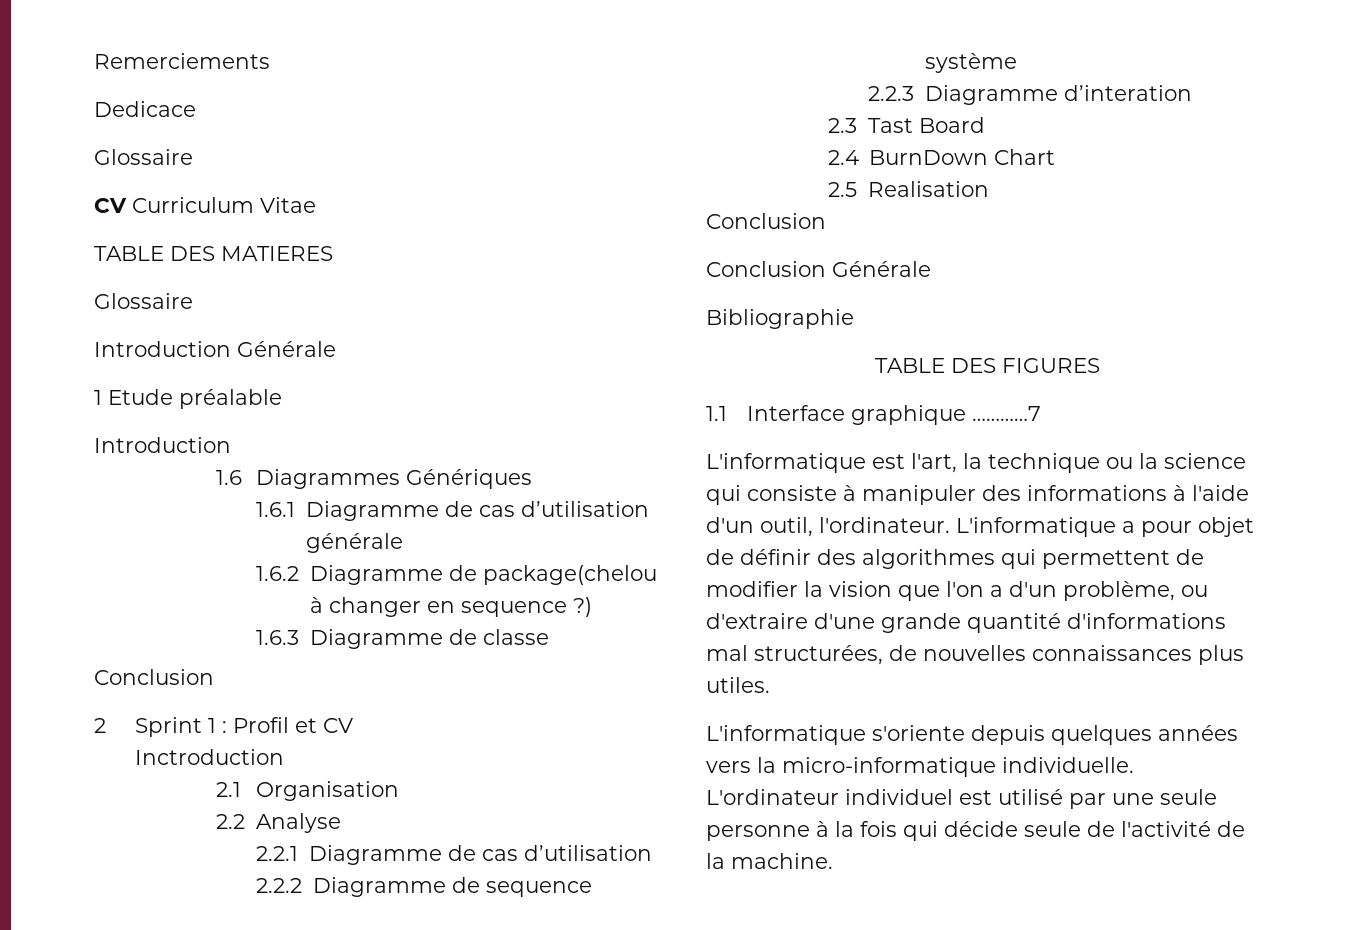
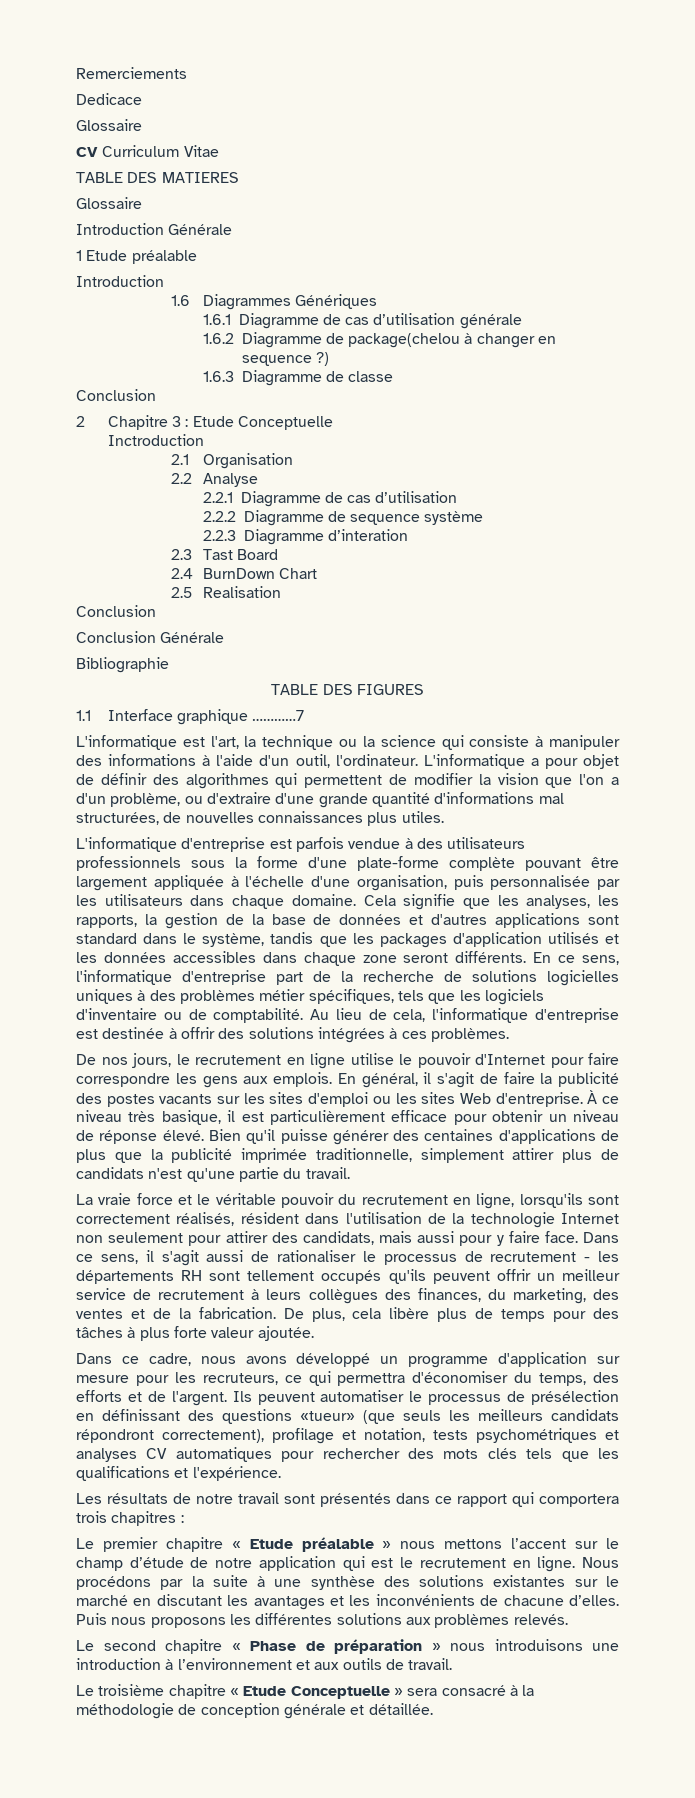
- 2 Sprint 1 : Profil et CV
+ 2 Chapitre 3 : Etude Conceptuelle
- L'informatique s'oriente depuis quelques années vers la micro-informatique individuelle. L'ordinateur individuel est utilisé par une seule personne à la fois qui décide seule de l'activité de la machine.
+ L'informatique d'entreprise est parfois vendue à des utilisateurs professionnels sous la forme d'une plate-forme complète pouvant être largement appliquée à l'échelle d'une organisation, puis personnalisée par les utilisateurs dans chaque domaine. Cela signifie que les analyses, les rapports, la gestion de la base de données et d'autres applications sont standard dans le système, tandis que les packages d'application utilisés et les données accessibles dans chaque zone seront différents. En ce sens, l'informatique d'entreprise part de la recherche de solutions logicielles uniques à des problèmes métier spécifiques, tels que les logiciels d'inventaire ou de comptabilité. Au lieu de cela, l'informatique d'entreprise est destinée à offrir des solutions intégrées à ces problèmes.
+ De nos jours, le recrutement en ligne utilise le pouvoir d'Internet pour faire correspondre les gens aux emplois. En général, il s'agit de faire la publicité des postes vacants sur les sites d'emploi ou les sites Web d'entreprise. À ce niveau très basique, il est particulièrement efficace pour obtenir un niveau de réponse élevé. Bien qu'il puisse générer des centaines d'applications de plus que la publicité imprimée traditionnelle, simplement attirer plus de candidats n'est qu'une partie du travail.
+ La vraie force et le véritable pouvoir du recrutement en ligne, lorsqu'ils sont correctement réalisés, résident dans l'utilisation de la technologie Internet non seulement pour attirer des candidats, mais aussi pour y faire face. Dans ce sens, il s'agit aussi de rationaliser le processus de recrutement - les départements RH sont tellement occupés qu'ils peuvent offrir un meilleur service de recrutement à leurs collègues des finances, du marketing, des ventes et de la fabrication. De plus, cela libère plus de temps pour des tâches à plus forte valeur ajoutée.
+ Dans ce cadre, nous avons développé un programme d'application sur mesure pour les recruteurs, ce qui permettra d'économiser du temps, des efforts et de l'argent. Ils peuvent automatiser le processus de présélection en définissant des questions «tueur» (que seuls les meilleurs candidats répondront correctement), profilage et notation, tests psychométriques et analyses CV automatiques pour rechercher des mots clés tels que les qualifications et l'expérience.
+ Les résultats de notre travail sont présentés dans ce rapport qui comportera trois chapitres :
+ Le premier chapitre « Etude préalable » nous mettons l’accent sur le champ d’étude de notre application qui est le recrutement en ligne. Nous procédons par la suite à une synthèse des solutions existantes sur le marché en discutant les avantages et les inconvénients de chacune d’elles. Puis nous proposons les différentes solutions aux problèmes relevés.
+ Le second chapitre « Phase de préparation » nous introduisons une introduction à l’environnement et aux outils de travail.
+ Le troisième chapitre « Etude Conceptuelle » sera consacré à la méthodologie de conception générale et détaillée.

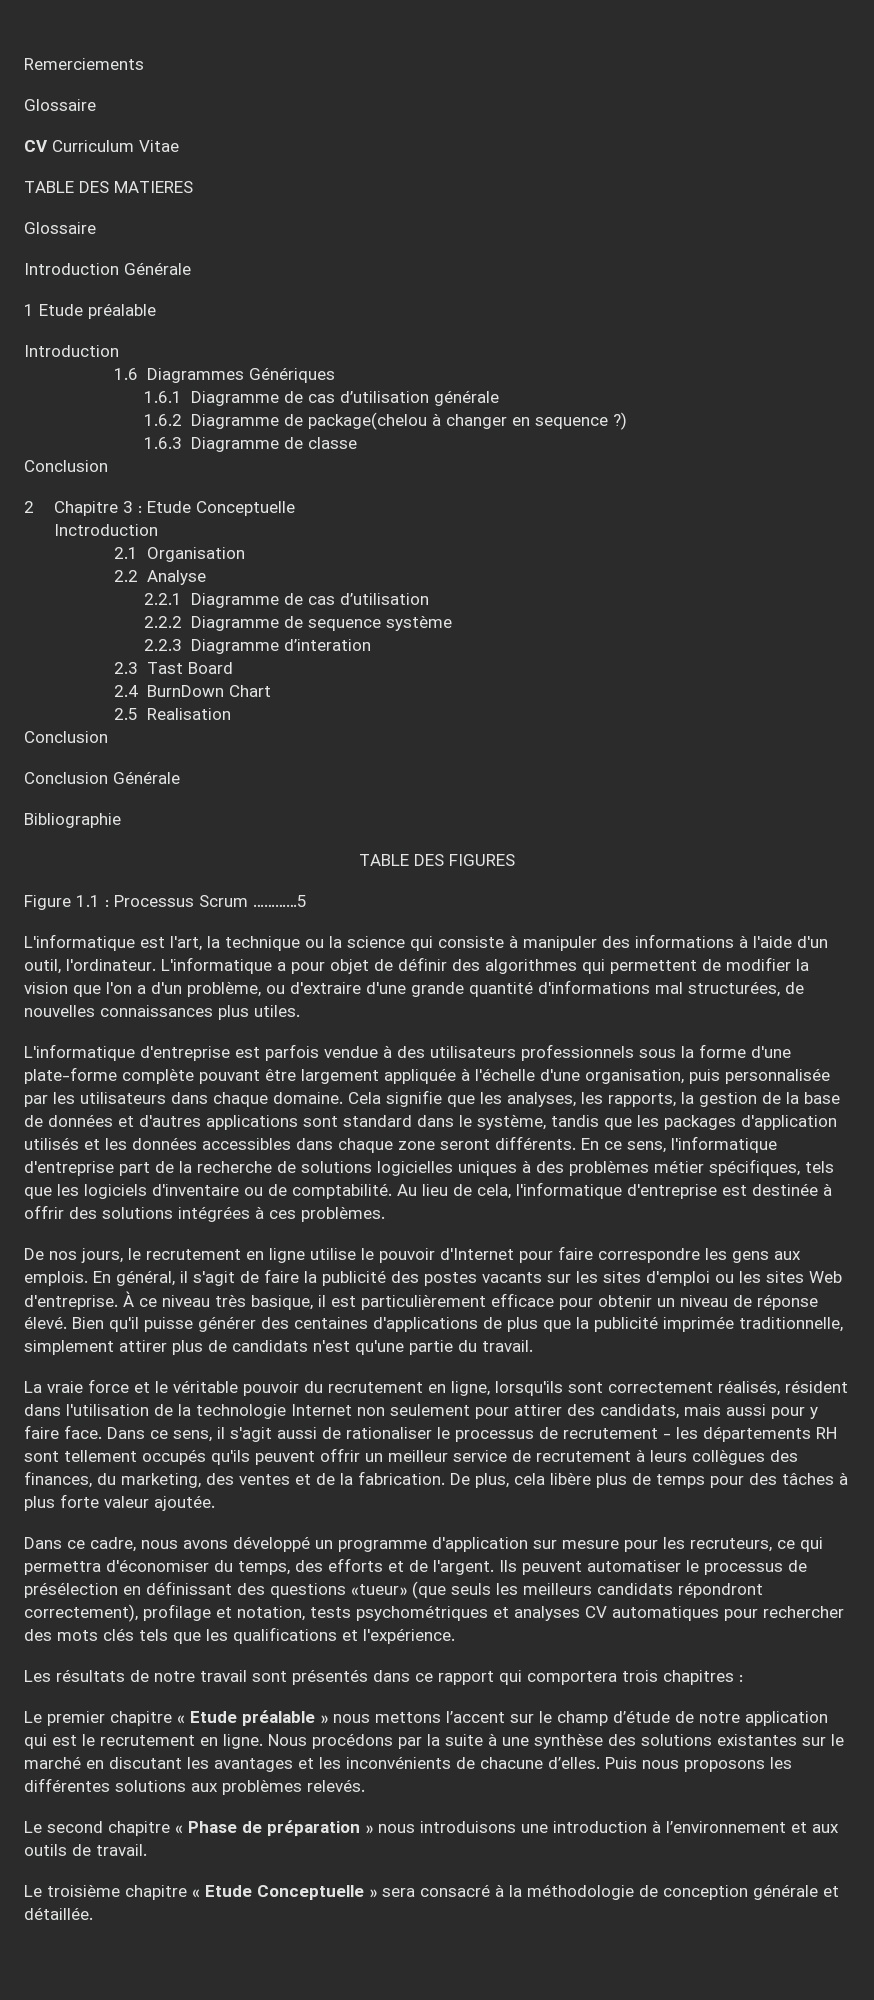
- Dedicace
- 1.1 Interface graphique …………7
+ Figure 1.1 : Processus Scrum …………5

